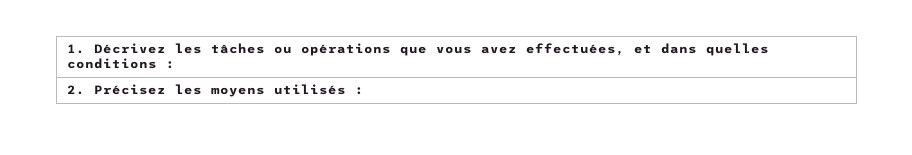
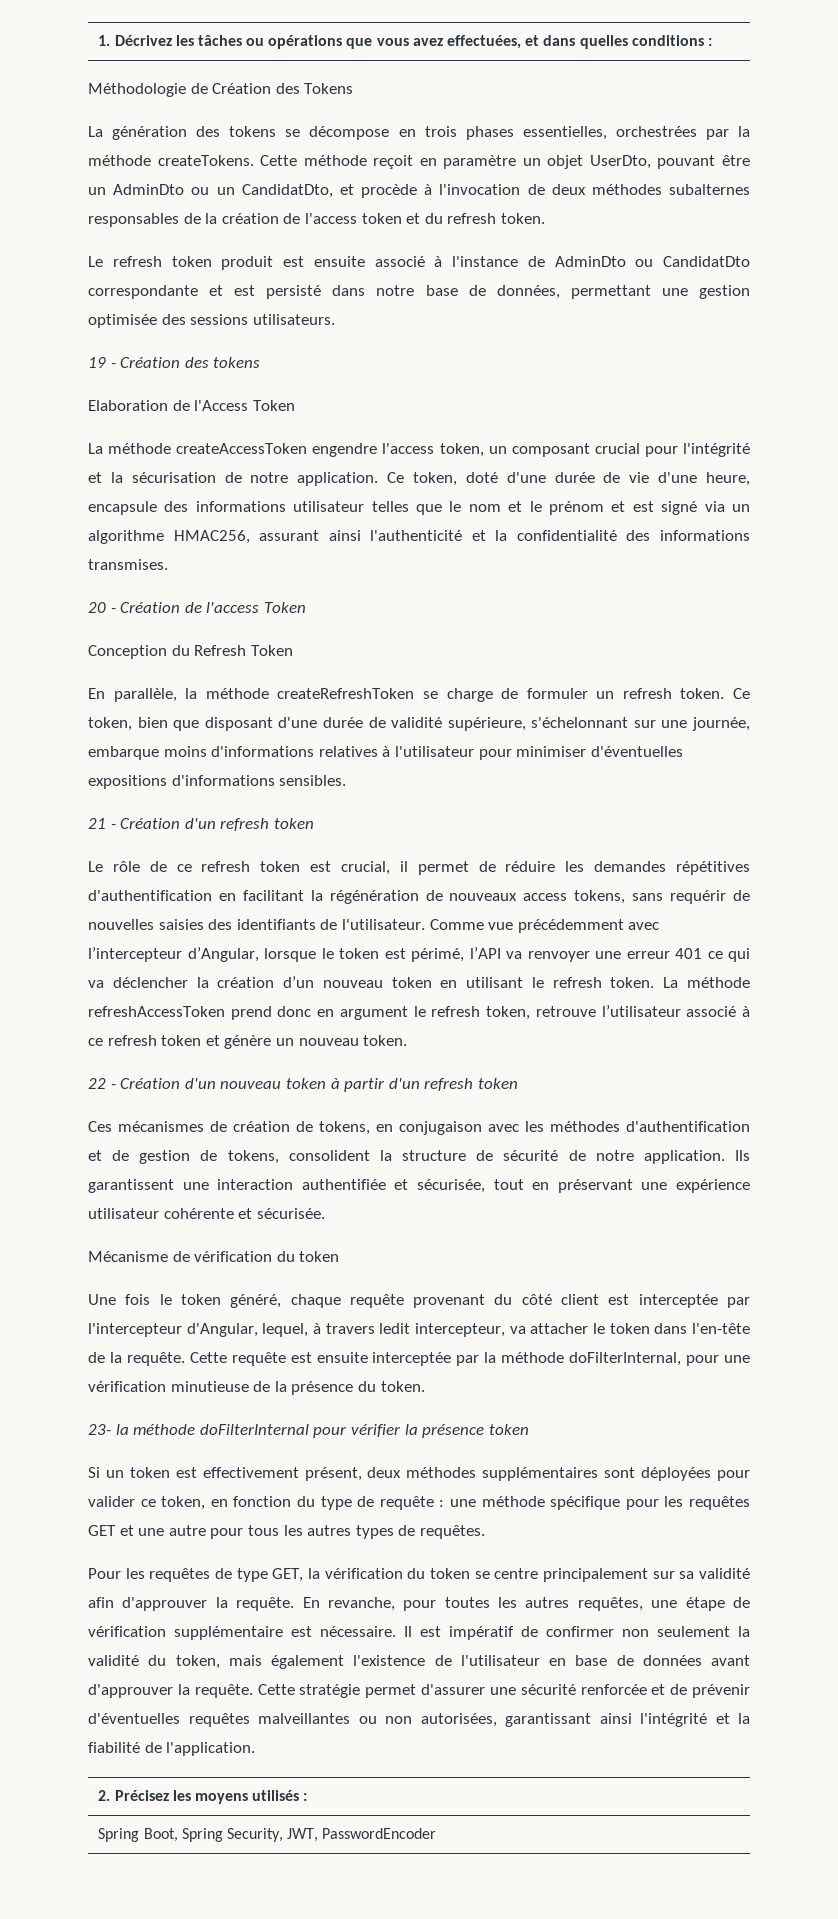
+ Méthodologie de Création des Tokens
+ La génération des tokens se décompose en trois phases essentielles, orchestrées par la méthode createTokens. Cette méthode reçoit en paramètre un objet UserDto, pouvant être un AdminDto ou un CandidatDto, et procède à l'invocation de deux méthodes subalternes responsables de la création de l'access token et du refresh token.
+ Le refresh token produit est ensuite associé à l'instance de AdminDto ou CandidatDto correspondante et est persisté dans notre base de données, permettant une gestion optimisée des sessions utilisateurs.
+ 19 - Création des tokens
+ Elaboration de l'Access Token
+ La méthode createAccessToken engendre l'access token, un composant crucial pour l'intégrité et la sécurisation de notre application. Ce token, doté d'une durée de vie d'une heure, encapsule des informations utilisateur telles que le nom et le prénom et est signé via un algorithme HMAC256, assurant ainsi l'authenticité et la confidentialité des informations transmises.
+ 20 - Création de l'access Token
+ Conception du Refresh Token
+ En parallèle, la méthode createRefreshToken se charge de formuler un refresh token. Ce token, bien que disposant d'une durée de validité supérieure, s'échelonnant sur une journée, embarque moins d'informations relatives à l'utilisateur pour minimiser d'éventuelles expositions d'informations sensibles.
+ 21 - Création d'un refresh token
+ Le rôle de ce refresh token est crucial, il permet de réduire les demandes répétitives d'authentification en facilitant la régénération de nouveaux access tokens, sans requérir de nouvelles saisies des identifiants de l'utilisateur. Comme vue précédemment avec l’intercepteur d’Angular, lorsque le token est périmé, l’API va renvoyer une erreur 401 ce qui va déclencher la création d’un nouveau token en utilisant le refresh token. La méthode refreshAccessToken prend donc en argument le refresh token, retrouve l’utilisateur associé à ce refresh token et génère un nouveau token.
+ 22 - Création d'un nouveau token à partir d'un refresh token
+ Ces mécanismes de création de tokens, en conjugaison avec les méthodes d'authentification et de gestion de tokens, consolident la structure de sécurité de notre application. Ils garantissent une interaction authentifiée et sécurisée, tout en préservant une expérience utilisateur cohérente et sécurisée.
+ Mécanisme de vérification du token
+ Une fois le token généré, chaque requête provenant du côté client est interceptée par l'intercepteur d'Angular, lequel, à travers ledit intercepteur, va attacher le token dans l'en-tête de la requête. Cette requête est ensuite interceptée par la méthode doFilterInternal, pour une vérification minutieuse de la présence du token.
+ 23- la méthode doFilterInternal pour vérifier la présence token
+ Si un token est effectivement présent, deux méthodes supplémentaires sont déployées pour valider ce token, en fonction du type de requête : une méthode spécifique pour les requêtes GET et une autre pour tous les autres types de requêtes.
+ Pour les requêtes de type GET, la vérification du token se centre principalement sur sa validité afin d'approuver la requête. En revanche, pour toutes les autres requêtes, une étape de vérification supplémentaire est nécessaire. Il est impératif de confirmer non seulement la validité du token, mais également l'existence de l'utilisateur en base de données avant d'approuver la requête. Cette stratégie permet d'assurer une sécurité renforcée et de prévenir d'éventuelles requêtes malveillantes ou non autorisées, garantissant ainsi l'intégrité et la fiabilité de l'application.
+ Spring Boot, Spring Security, JWT, PasswordEncoder

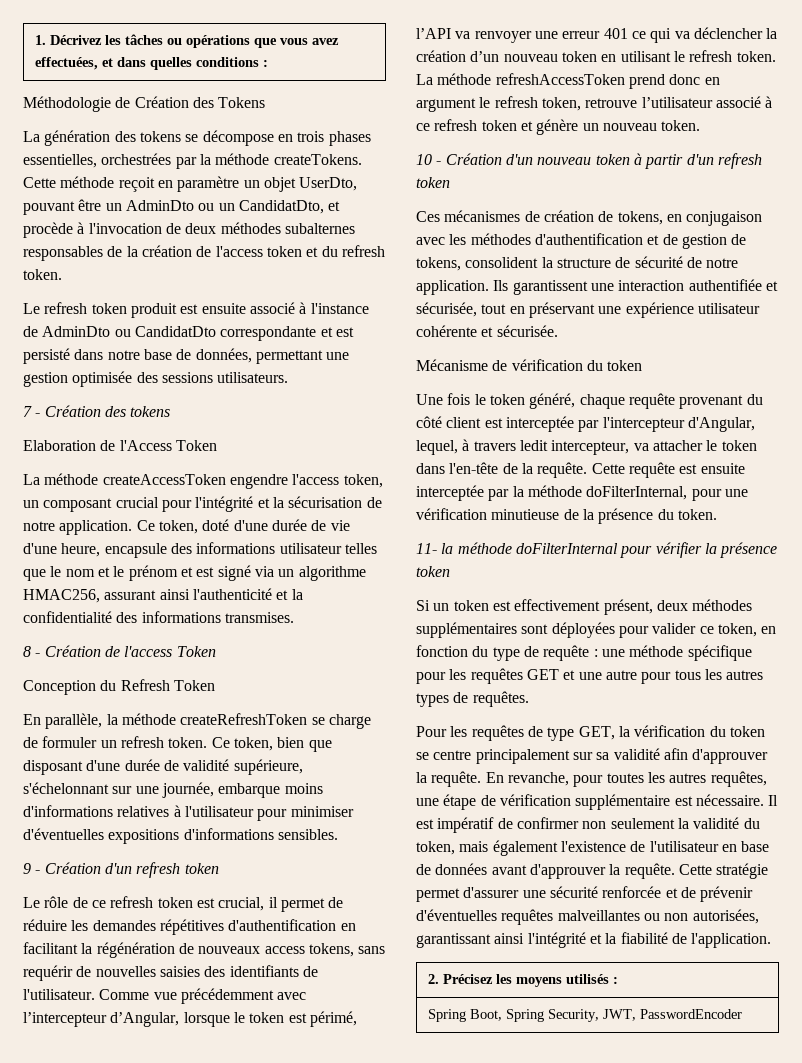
- 19 - Création des tokens
+ 7 - Création des tokens
- 20 - Création de l'access Token
+ 8 - Création de l'access Token
- 21 - Création d'un refresh token
+ 9 - Création d'un refresh token
- 22 - Création d'un nouveau token à partir d'un refresh token
+ 10 - Création d'un nouveau token à partir d'un refresh token
- 23- la méthode doFilterInternal pour vérifier la présence token
+ 11- la méthode doFilterInternal pour vérifier la présence token

